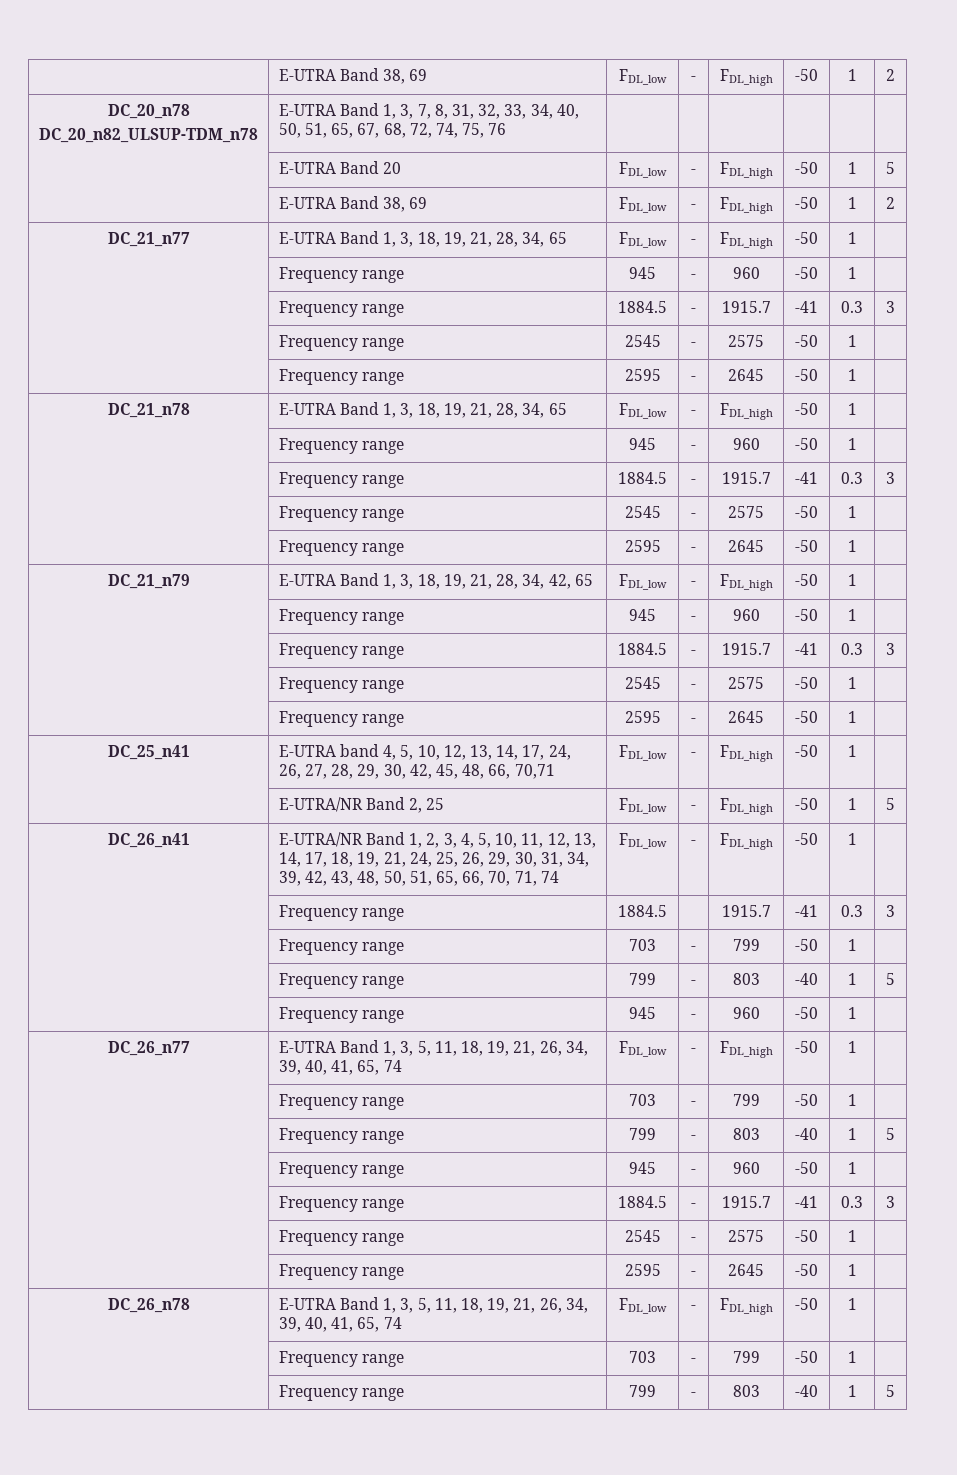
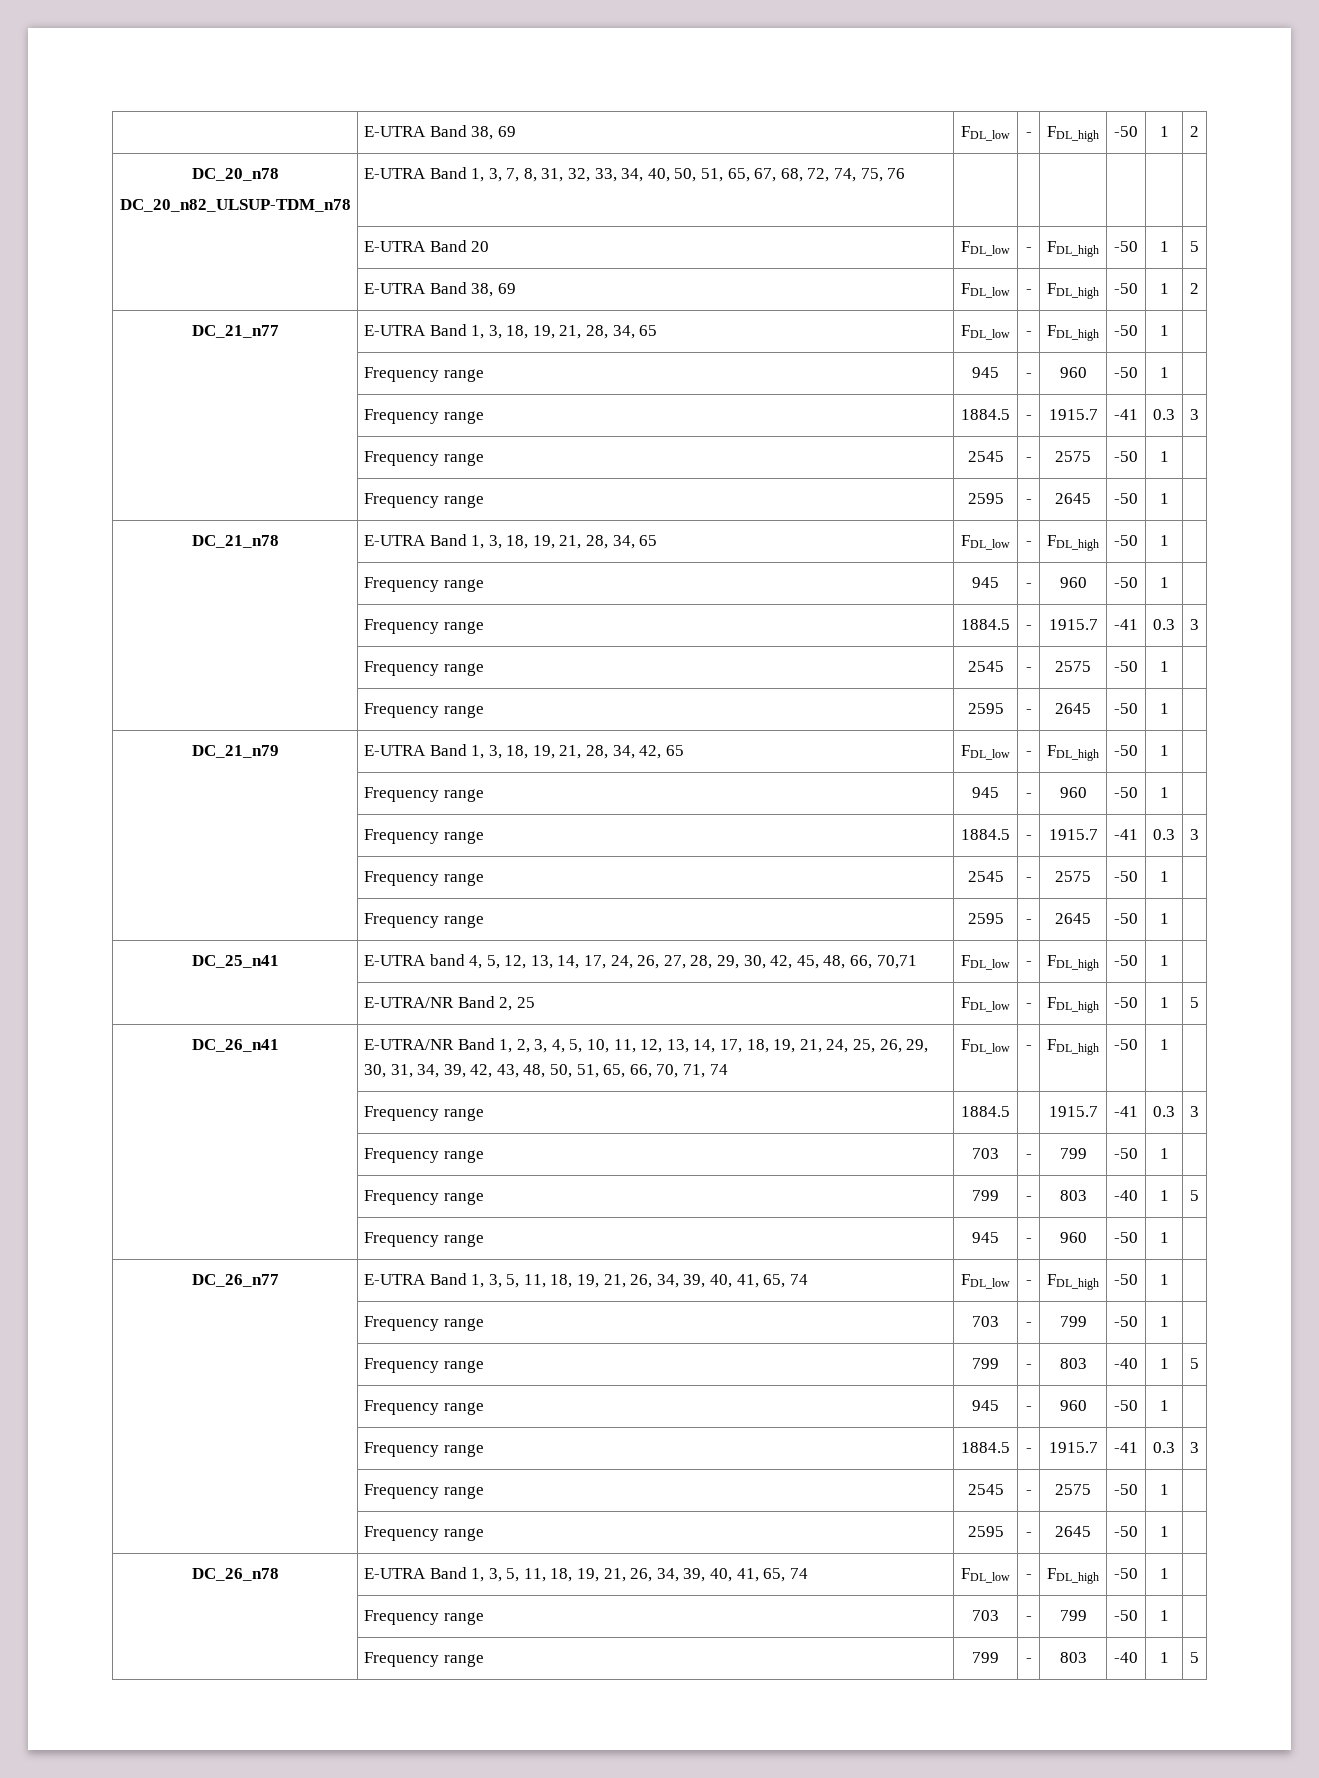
- DC_25_n41 | E-UTRA band 4, 5, 10, 12, 13, 14, 17, 24, 26, 27, 28, 29, 30, 42, 45, 48, 66, 70,71 | FDL_low | - | FDL_high | -50 | 1 |
+ DC_25_n41 | E-UTRA band 4, 5, 12, 13, 14, 17, 24, 26, 27, 28, 29, 30, 42, 45, 48, 66, 70,71 | FDL_low | - | FDL_high | -50 | 1 |

